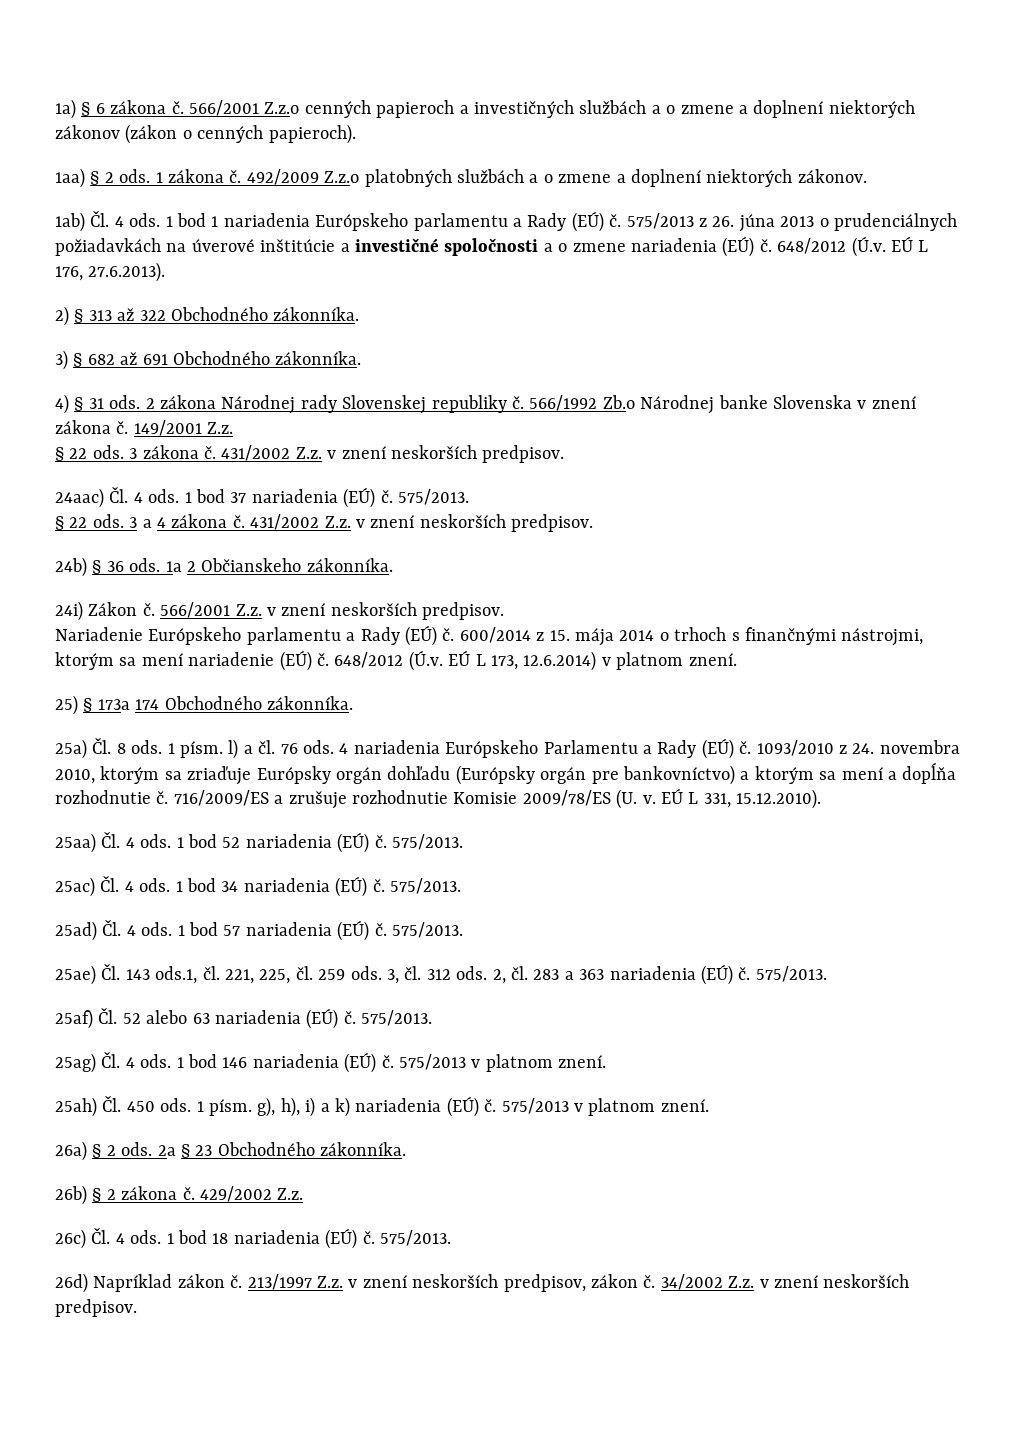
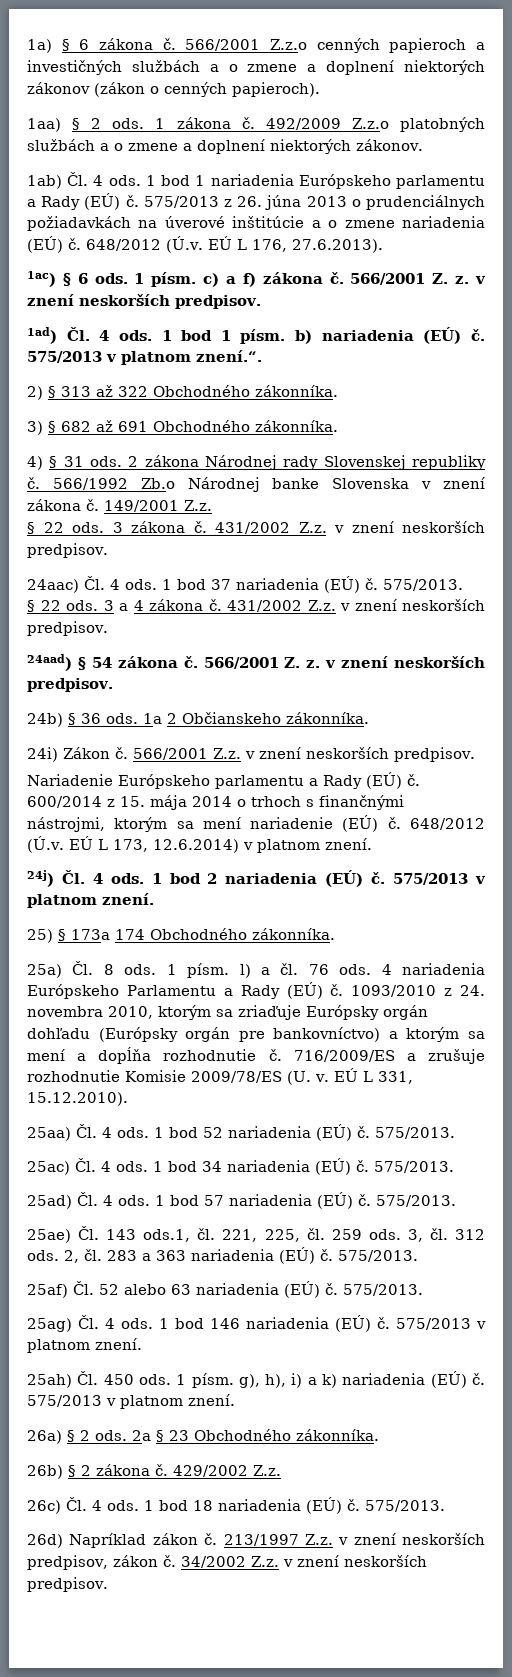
- 575/2013 z 26. júna 2013 o prudenciálnych požiadavkách na úverové inštitúcie a investičné spoločnosti a o zmene nariadenia (EÚ) č.
+ 575/2013 z 26. júna 2013 o prudenciálnych požiadavkách na úverové inštitúcie a o zmene nariadenia (EÚ) č.
+ 1ac) § 6 ods. 1 písm. c) a f) zákona č. 566/2001 Z. z. v znení neskorších predpisov.
+ 1ad) Čl. 4 ods. 1 bod 1 písm. b) nariadenia (EÚ) č. 575/2013 v platnom znení.“.
+ 24aad) § 54 zákona č. 566/2001 Z. z. v znení neskorších predpisov.
+ 24j) Čl. 4 ods. 1 bod 2 nariadenia (EÚ) č. 575/2013 v platnom znení.

